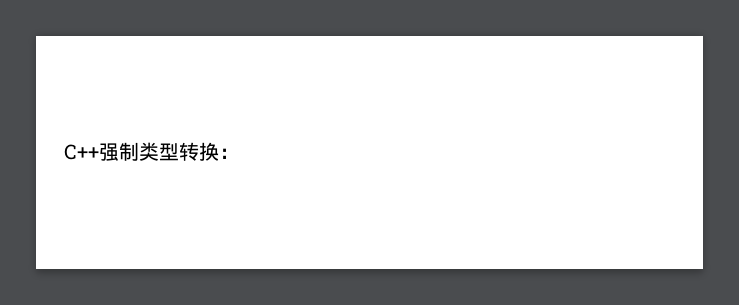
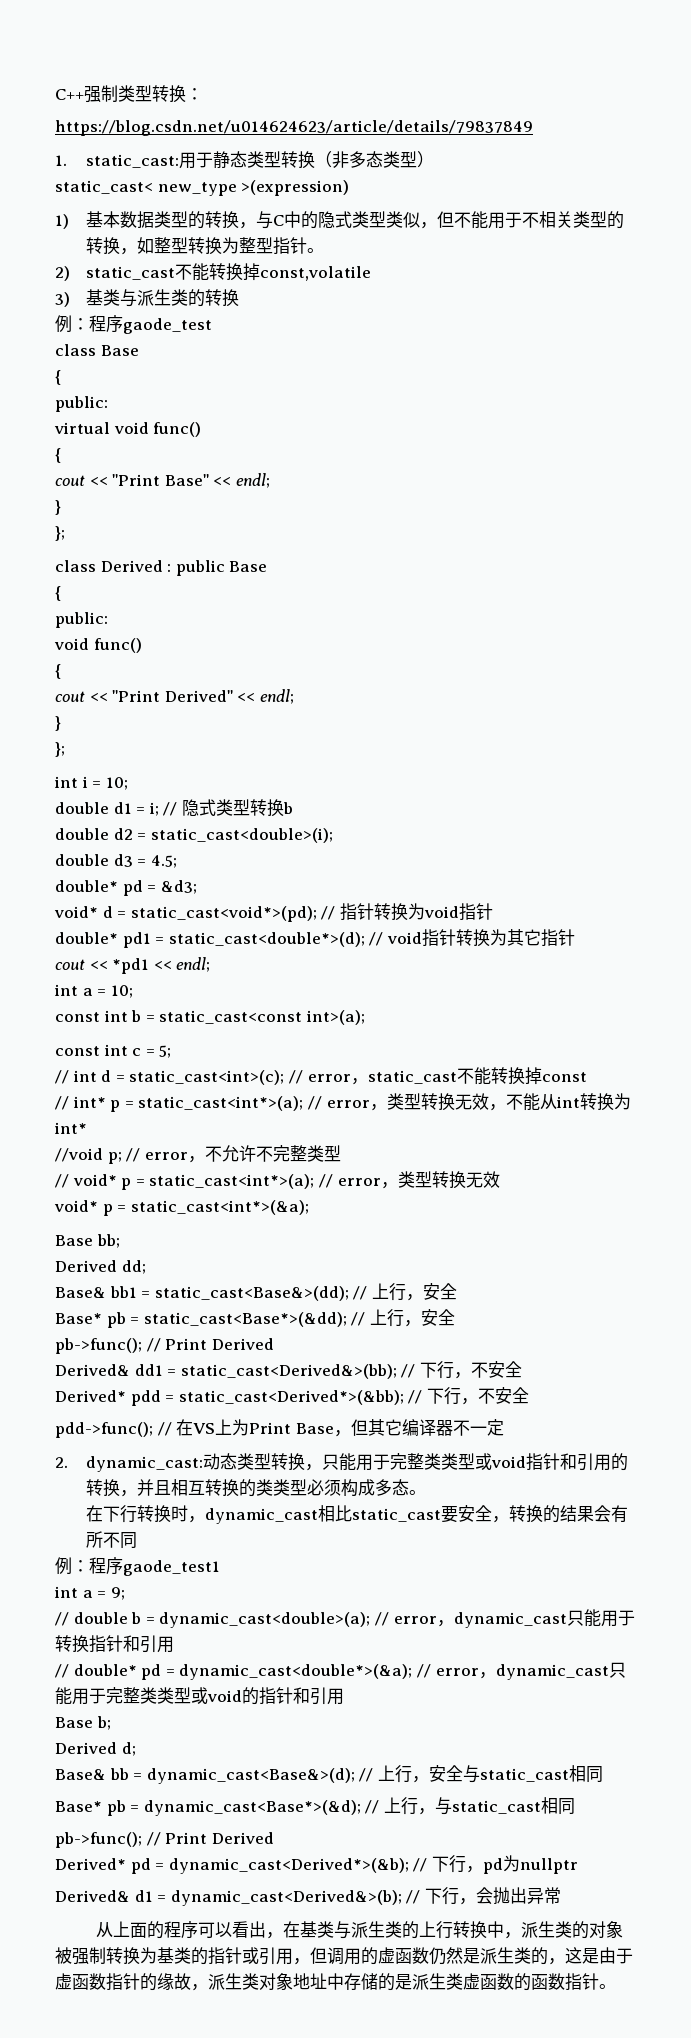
+ https://blog.csdn.net/u014624623/article/details/79837849
+ 1. static_cast:用于静态类型转换（非多态类型）
+ static_cast< new_type >(expression)
+ 1)基本数据类型的转换，与C中的隐式类型类似，但不能用于不相关类型的转换，如整型转换为整型指针。
+ 2) static_cast不能转换掉const,volatile
+ 3)基类与派生类的转换
+ 例：程序gaode_test
+ class Base
+ {
+ public:
+ virtual void func()
+ {
+ cout << "Print Base" << endl;
+ }
+ };
+ class Derived : public Base
+ {
+ public:
+ void func()
+ {
+ cout << "Print Derived" << endl;
+ }
+ };
+ int i = 10;
+ double d1 = i; // 隐式类型转换b
+ double d2 = static_cast<double>(i);
+ double d3 = 4.5;
+ double* pd = &d3;
+ void* d = static_cast<void*>(pd); // 指针转换为void指针
+ double* pd1 = static_cast<double*>(d); // void指针转换为其它指针
+ cout << *pd1 << endl;
+ int a = 10;
+ const int b = static_cast<const int>(a);
+ const int c = 5;
+ // int d = static_cast<int>(c); // error，static_cast不能转换掉const
+ // int* p = static_cast<int*>(a); // error，类型转换无效，不能从int转换为int*
+ //void p; // error，不允许不完整类型
+ // void* p = static_cast<int*>(a); // error，类型转换无效
+ void* p = static_cast<int*>(&a);
+ Base bb;
+ Derived dd;
+ Base& bb1 = static_cast<Base&>(dd); // 上行，安全
+ Base* pb = static_cast<Base*>(&dd); // 上行，安全
+ pb->func(); // Print Derived
+ Derived& dd1 = static_cast<Derived&>(bb); // 下行，不安全
+ Derived* pdd = static_cast<Derived*>(&bb); // 下行，不安全
+ pdd->func(); // 在VS上为Print Base，但其它编译器不一定
+ 2. dynamic_cast:动态类型转换，只能用于完整类类型或void指针和引用的转换，并且相互转换的类类型必须构成多态。
+ 在下行转换时，dynamic_cast相比static_cast要安全，转换的结果会有所不同
+ 例：程序gaode_test1
+ int a = 9;
+ // double b = dynamic_cast<double>(a); // error，dynamic_cast只能用于转换指针和引用
+ // double* pd = dynamic_cast<double*>(&a); // error，dynamic_cast只能用于完整类类型或void的指针和引用
+ Base b;
+ Derived d;
+ Base& bb = dynamic_cast<Base&>(d); // 上行，安全与static_cast相同
+ Base* pb = dynamic_cast<Base*>(&d); // 上行，与static_cast相同
+ pb->func(); // Print Derived
+ Derived* pd = dynamic_cast<Derived*>(&b); // 下行，pd为nullptr
+ Derived& d1 = dynamic_cast<Derived&>(b); // 下行，会抛出异常
+ 从上面的程序可以看出，在基类与派生类的上行转换中，派生类的对象被强制转换为基类的指针或引用，但调用的虚函数仍然是派生类的，这是由于虚函数指针的缘故，派生类对象地址中存储的是派生类虚函数的函数指针。

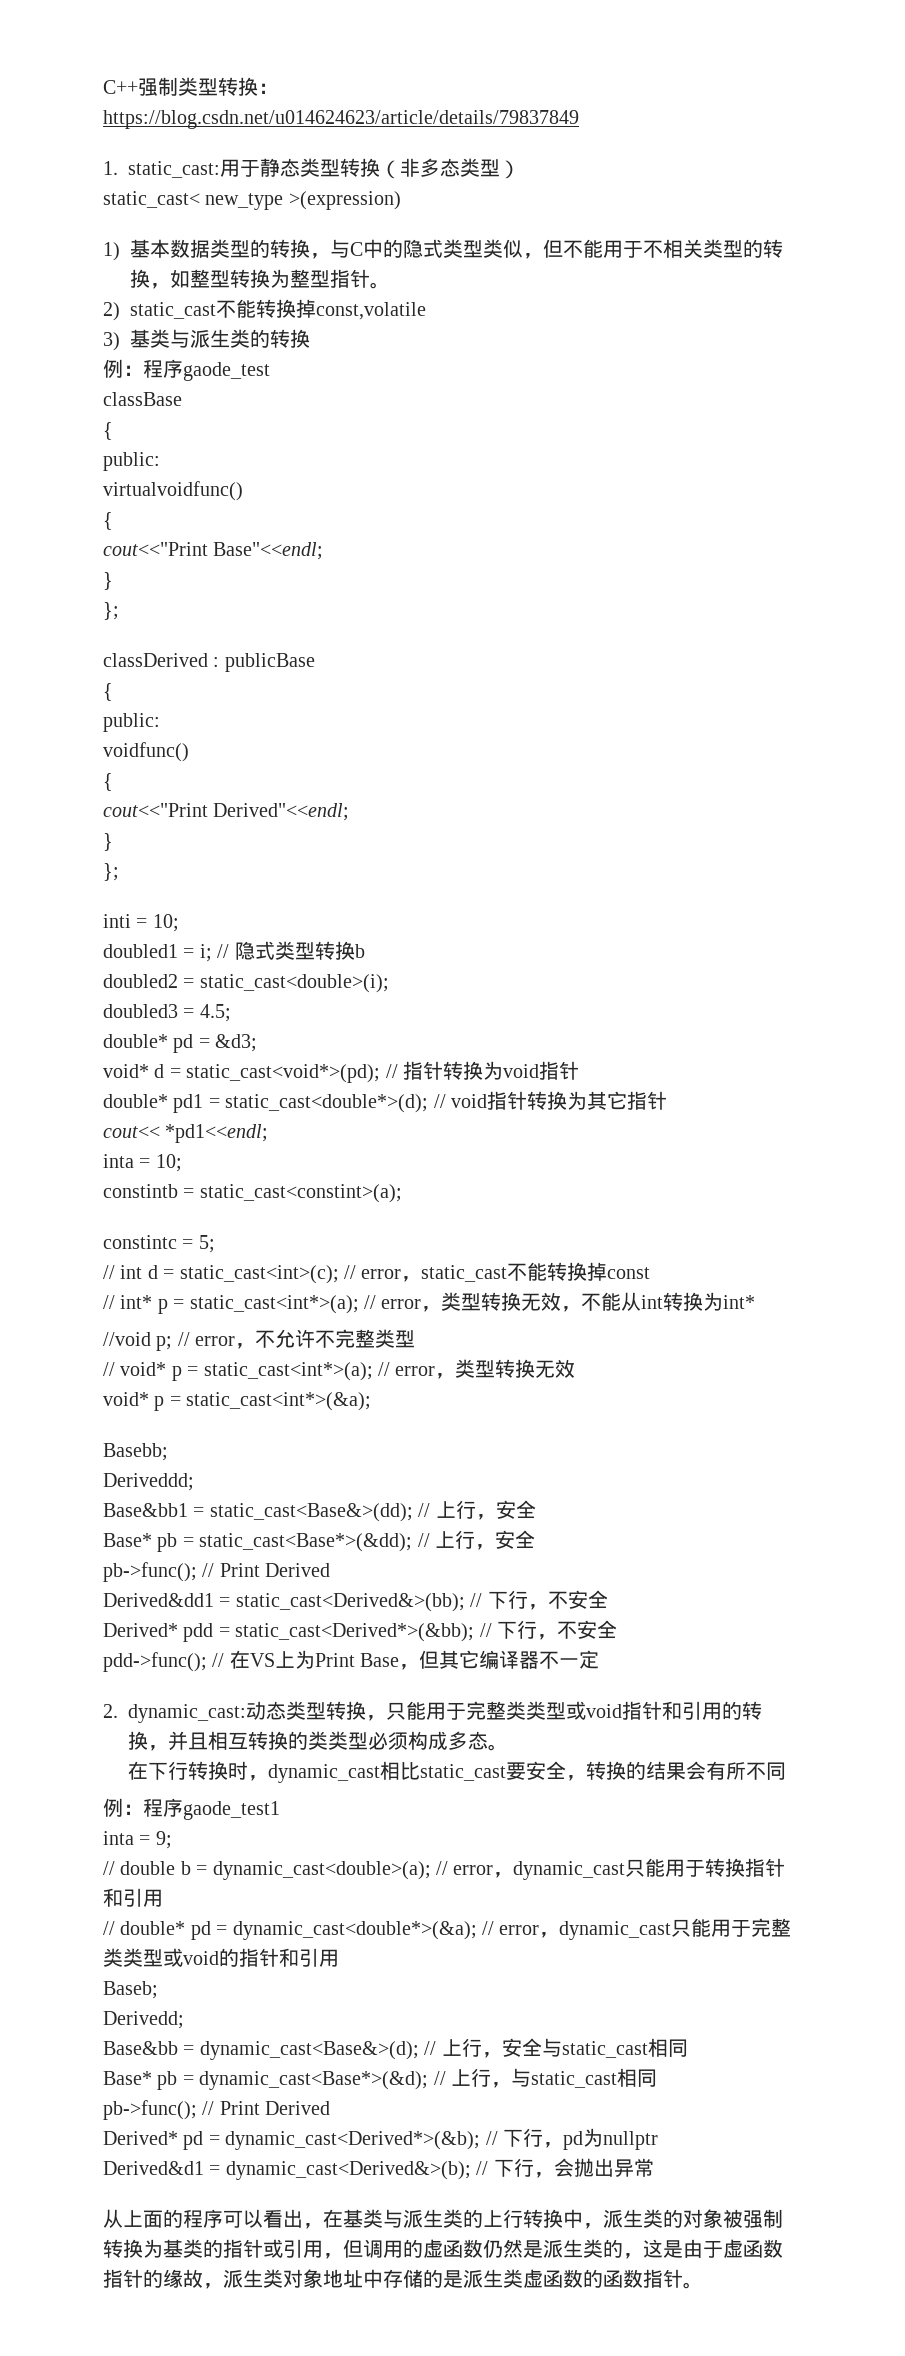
- class Base
+ classBase
  {
  public:
- virtual void func()
+ virtualvoidfunc()
  {
- cout << "Print Base" << endl;
+ cout<<"Print Base"<<endl;
  }
  };
- class Derived : public Base
+ classDerived : publicBase
  {
  public:
- void func()
+ voidfunc()
  {
- cout << "Print Derived" << endl;
+ cout<<"Print Derived"<<endl;
  }
  };
- int i = 10;
- double d1 = i; // 隐式类型转换b
+ inti = 10;
+ doubled1 = i; // 隐式类型转换b
- double d2 = static_cast<double>(i);
+ doubled2 = static_cast<double>(i);
- double d3 = 4.5;
+ doubled3 = 4.5;
- cout << *pd1 << endl;
- int a = 10;
- const int b = static_cast<const int>(a);
- const int c = 5;
+ cout<< *pd1<<endl;
+ inta = 10;
+ constintb = static_cast<constint>(a);
+ constintc = 5;
- Base bb;
- Derived dd;
- Base& bb1 = static_cast<Base&>(dd); // 上行，安全
+ Basebb;
+ Deriveddd;
+ Base&bb1 = static_cast<Base&>(dd); // 上行，安全
- Derived& dd1 = static_cast<Derived&>(bb); // 下行，不安全
+ Derived&dd1 = static_cast<Derived&>(bb); // 下行，不安全
- int a = 9;
+ inta = 9;
- Base b;
- Derived d;
- Base& bb = dynamic_cast<Base&>(d); // 上行，安全与static_cast相同
+ Baseb;
+ Derivedd;
+ Base&bb = dynamic_cast<Base&>(d); // 上行，安全与static_cast相同
- Derived& d1 = dynamic_cast<Derived&>(b); // 下行，会抛出异常
+ Derived&d1 = dynamic_cast<Derived&>(b); // 下行，会抛出异常

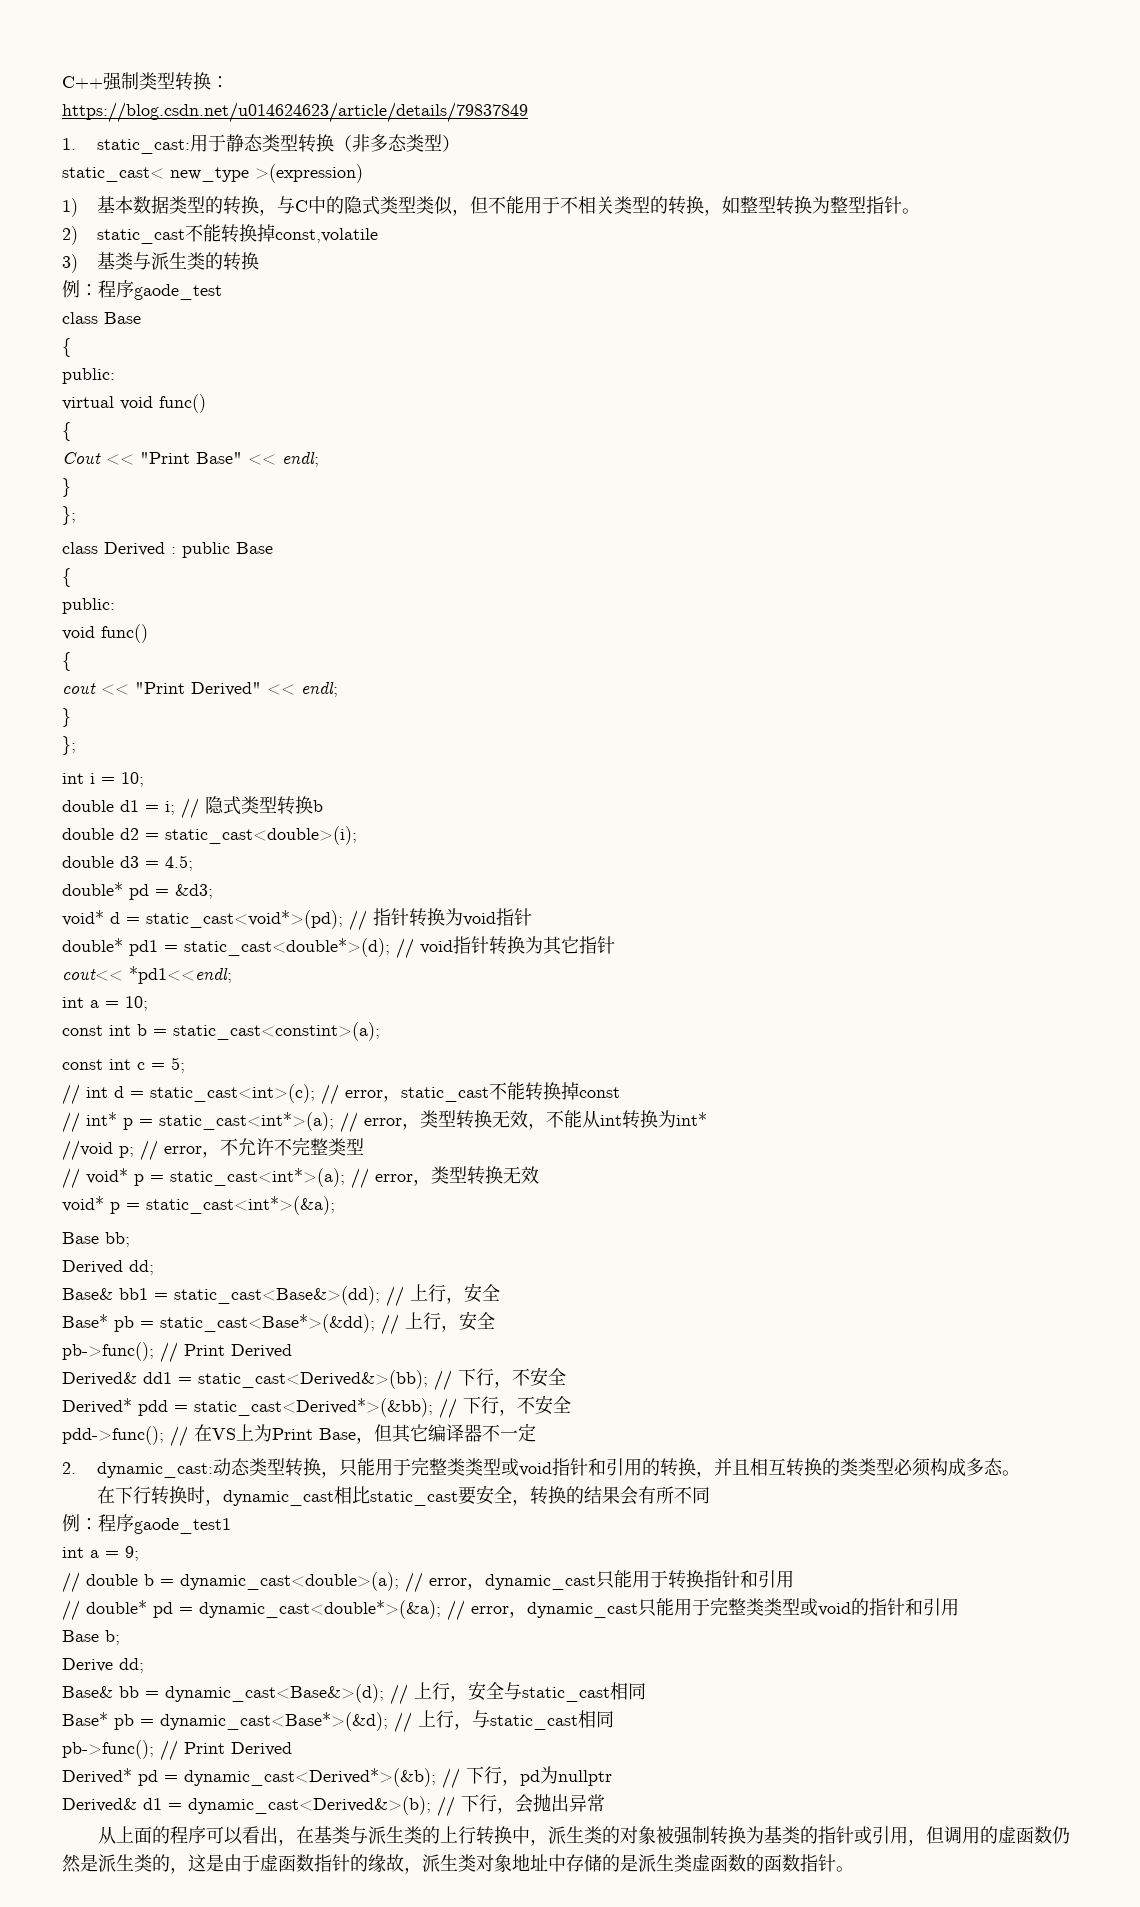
- classBase
+ class Base
  {
  public:
- virtualvoidfunc()
+ virtual void func()
  {
- cout<<"Print Base"<<endl;
+ Cout << "Print Base" << endl;
  }
  };
- classDerived : publicBase
+ class Derived : public Base
  {
  public:
- voidfunc()
+ void func()
  {
- cout<<"Print Derived"<<endl;
+ cout << "Print Derived" << endl;
  }
  };
- inti = 10;
- doubled1 = i; // 隐式类型转换b
+ int i = 10;
+ double d1 = i; // 隐式类型转换b
- doubled2 = static_cast<double>(i);
+ double d2 = static_cast<double>(i);
- doubled3 = 4.5;
+ double d3 = 4.5;
- inta = 10;
- constintb = static_cast<constint>(a);
+ int a = 10;
+ const int b = static_cast<constint>(a);
- constintc = 5;
+ const int c = 5;
- Basebb;
- Deriveddd;
- Base&bb1 = static_cast<Base&>(dd); // 上行，安全
+ Base bb;
+ Derived dd;
+ Base& bb1 = static_cast<Base&>(dd); // 上行，安全
- Derived&dd1 = static_cast<Derived&>(bb); // 下行，不安全
+ Derived& dd1 = static_cast<Derived&>(bb); // 下行，不安全
- inta = 9;
+ int a = 9;
- Baseb;
- Derivedd;
- Base&bb = dynamic_cast<Base&>(d); // 上行，安全与static_cast相同
+ Base b;
+ Derive dd;
+ Base& bb = dynamic_cast<Base&>(d); // 上行，安全与static_cast相同
- Derived&d1 = dynamic_cast<Derived&>(b); // 下行，会抛出异常
+ Derived& d1 = dynamic_cast<Derived&>(b); // 下行，会抛出异常

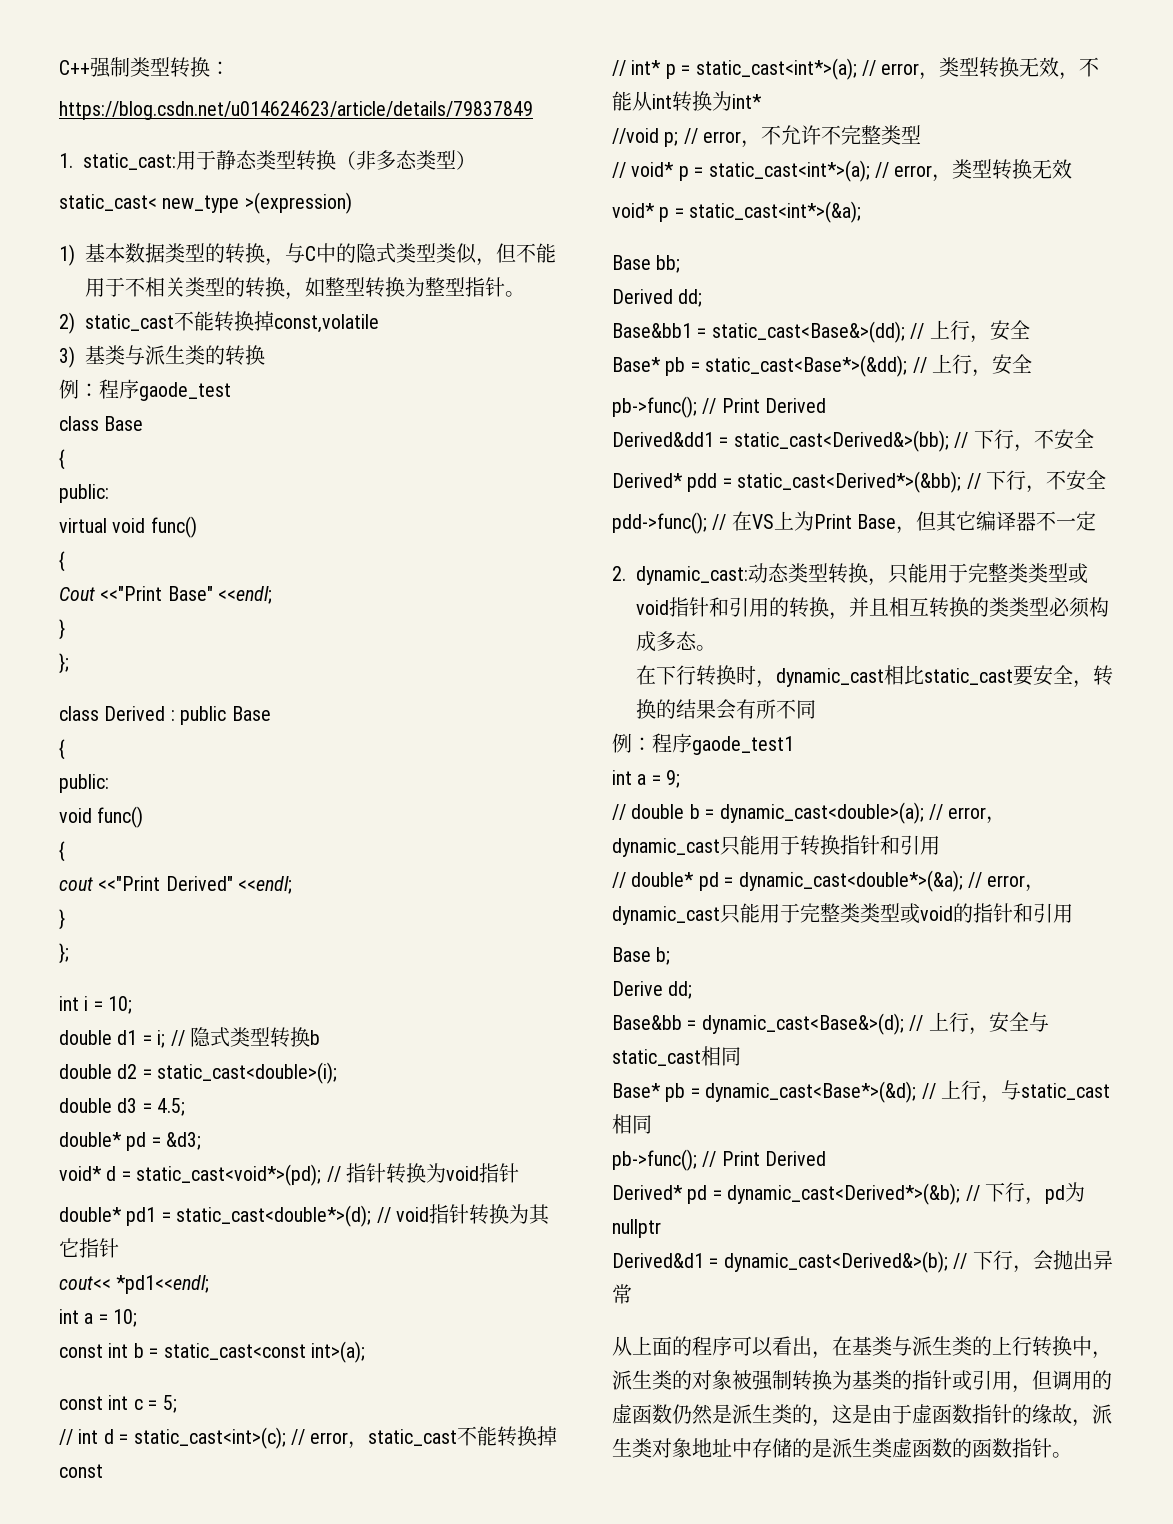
- Cout << "Print Base" << endl;
+ Cout <<"Print Base" <<endl;
- cout << "Print Derived" << endl;
+ cout <<"Print Derived" <<endl;
- const int b = static_cast<constint>(a);
+ const int b = static_cast<const int>(a);
- Base& bb1 = static_cast<Base&>(dd); // 上行，安全
+ Base&bb1 = static_cast<Base&>(dd); // 上行，安全
- Derived& dd1 = static_cast<Derived&>(bb); // 下行，不安全
+ Derived&dd1 = static_cast<Derived&>(bb); // 下行，不安全
- Base& bb = dynamic_cast<Base&>(d); // 上行，安全与static_cast相同
+ Base&bb = dynamic_cast<Base&>(d); // 上行，安全与static_cast相同
- Derived& d1 = dynamic_cast<Derived&>(b); // 下行，会抛出异常
+ Derived&d1 = dynamic_cast<Derived&>(b); // 下行，会抛出异常

